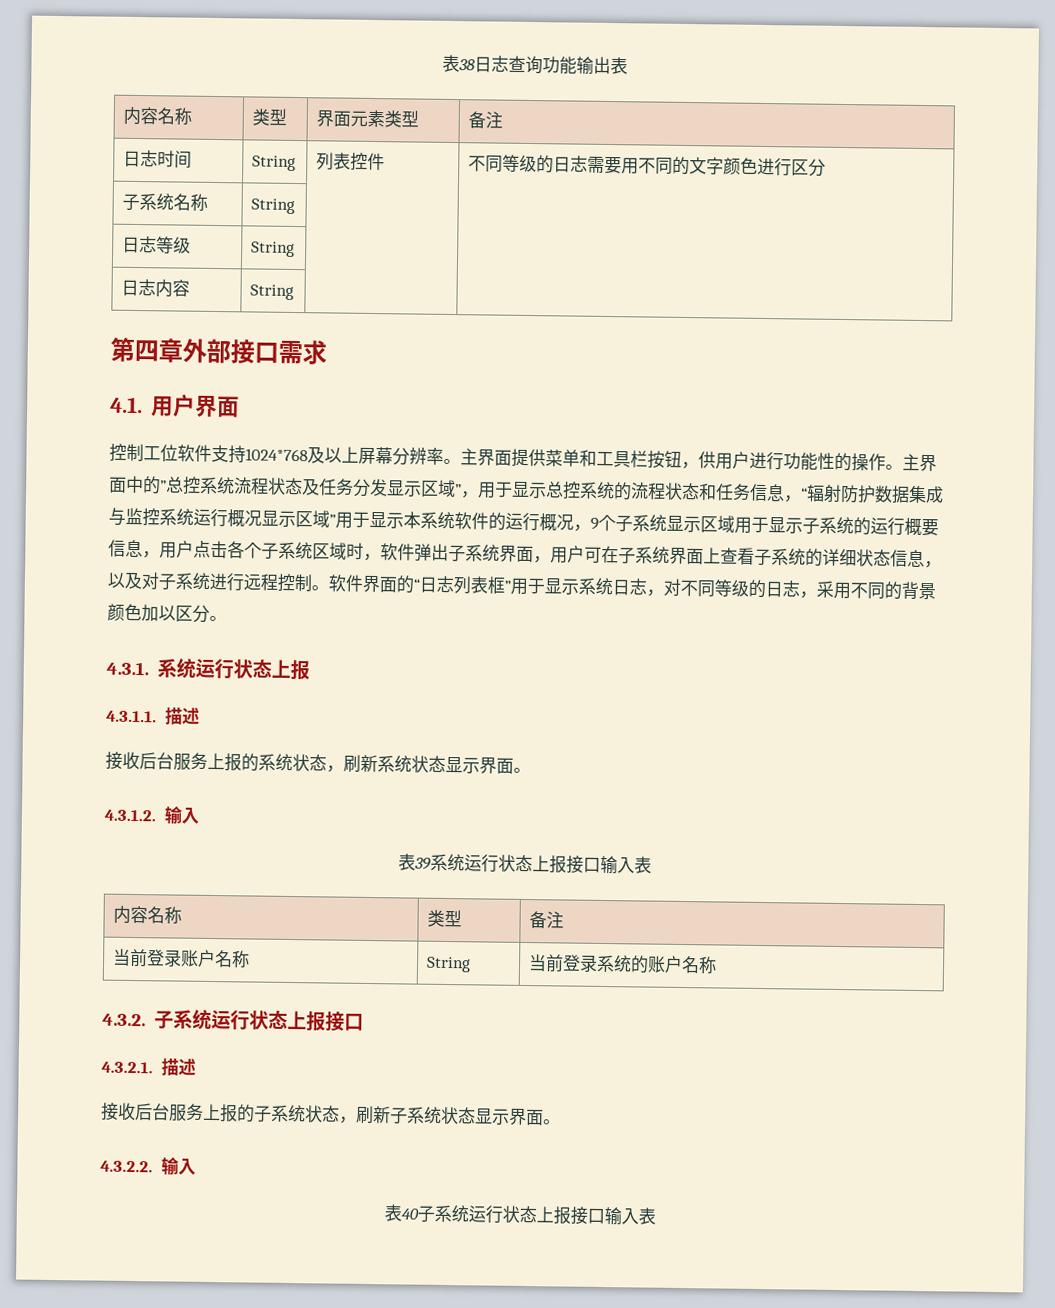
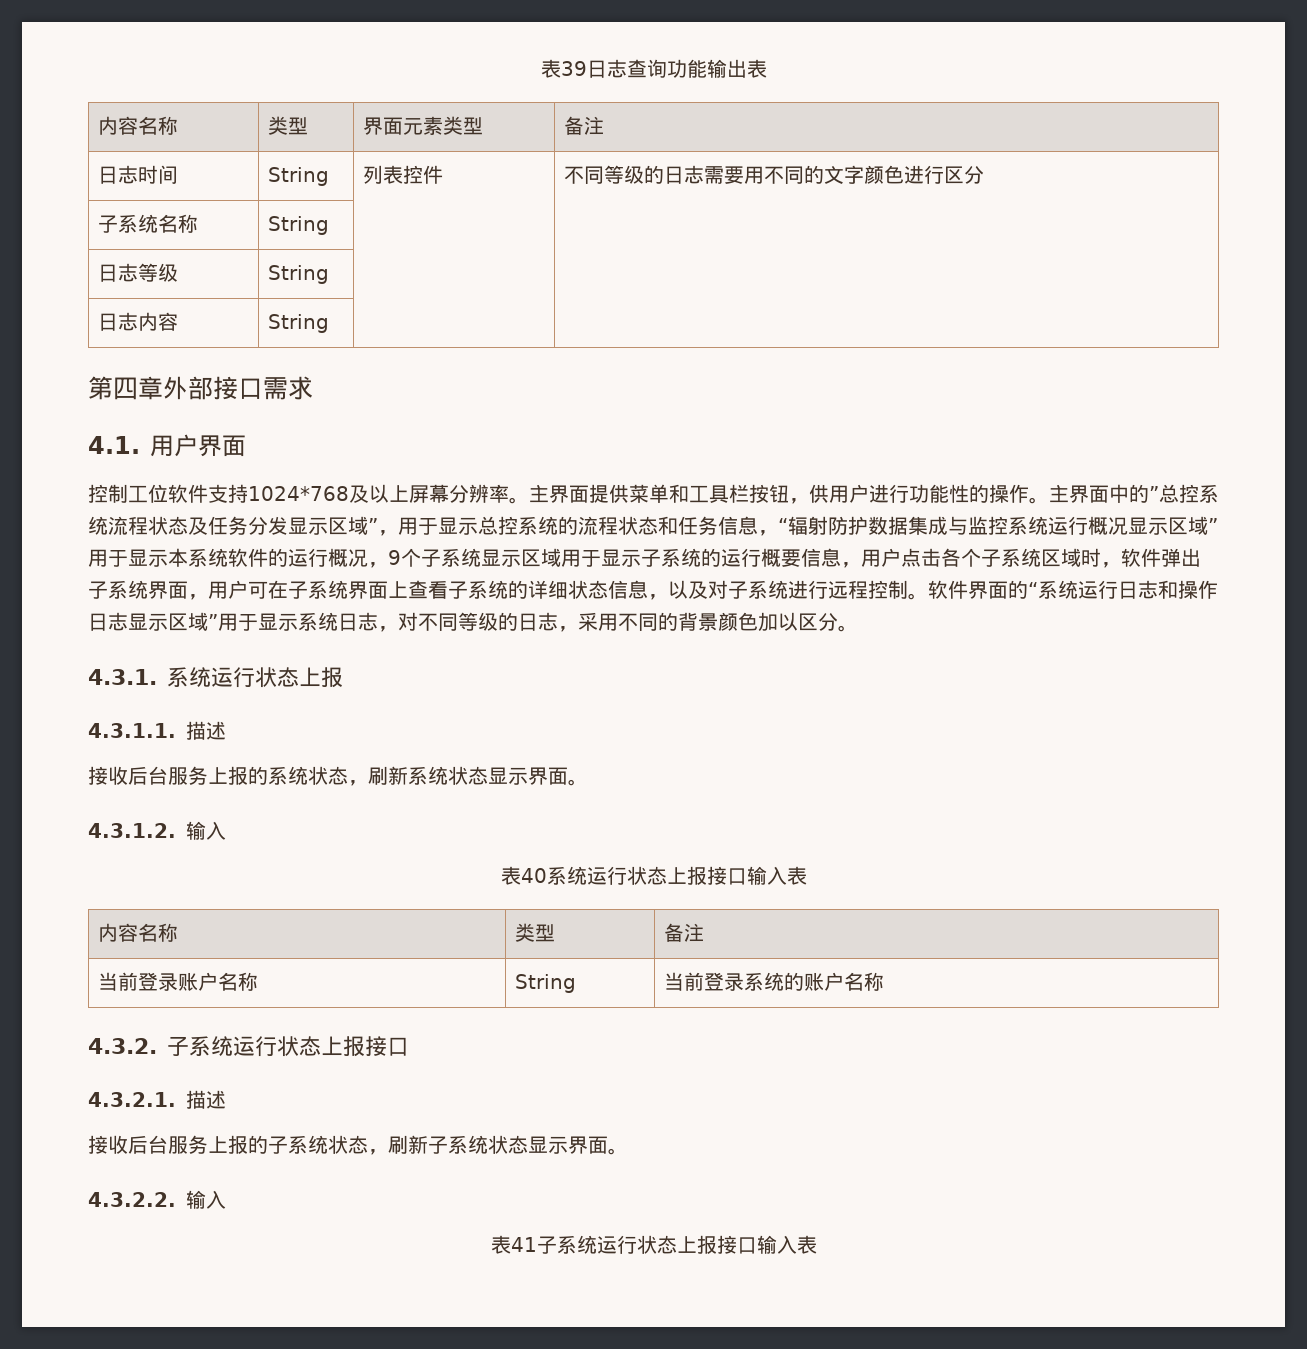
- 表38日志查询功能输出表
+ 表39日志查询功能输出表
- 软件界面的“日志列表框”用于显示系统日志，对不同等级的日志，采用不同的背景颜色加以区分。
+ 软件界面的“系统运行日志和操作日志显示区域”用于显示系统日志，对不同等级的日志，采用不同的背景颜色加以区分。
- 表39系统运行状态上报接口输入表
+ 表40系统运行状态上报接口输入表
- 表40子系统运行状态上报接口输入表
+ 表41子系统运行状态上报接口输入表

